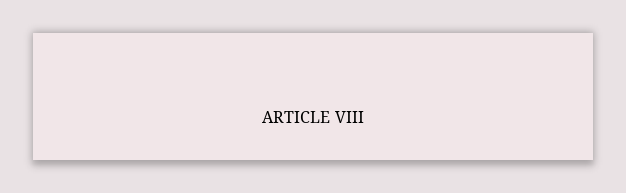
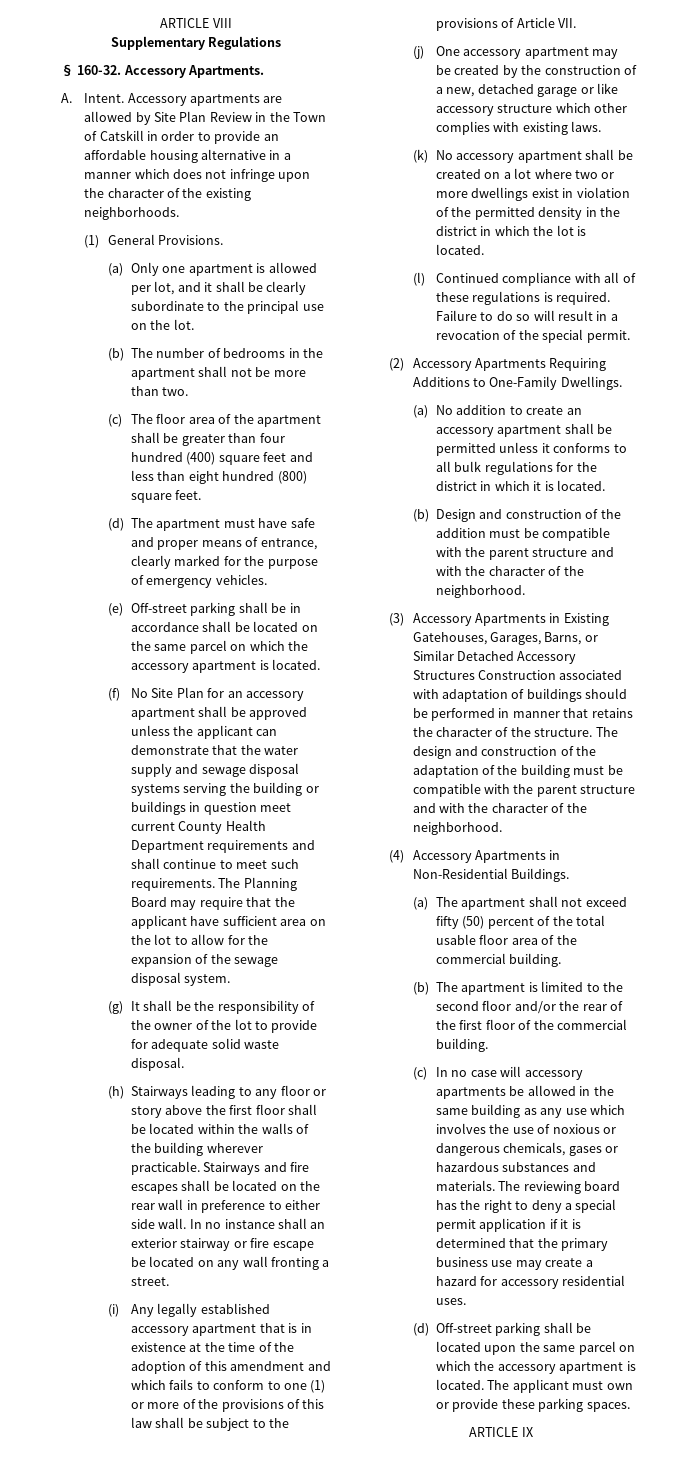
+ Supplementary Regulations
+ § 160-32. Accessory Apartments.
+ A. Intent. Accessory apartments are allowed by Site Plan Review in the Town of Catskill in order to provide an affordable housing alternative in a manner which does not infringe upon the character of the existing neighborhoods.
+ (1) General Provisions.
+ (a) Only one apartment is allowed per lot, and it shall be clearly subordinate to the principal use on the lot.
+ (b) The number of bedrooms in the apartment shall not be more than two.
+ (c) The floor area of the apartment shall be greater than four hundred (400) square feet and less than eight hundred (800) square feet.
+ (d) The apartment must have safe and proper means of entrance, clearly marked for the purpose of emergency vehicles.
+ (e) Off-street parking shall be in accordance shall be located on the same parcel on which the accessory apartment is located.
+ (f) No Site Plan for an accessory apartment shall be approved unless the applicant can demonstrate that the water supply and sewage disposal systems serving the building or buildings in question meet current County Health Department requirements and shall continue to meet such requirements. The Planning Board may require that the applicant have sufficient area on the lot to allow for the expansion of the sewage disposal system.
+ (g) It shall be the responsibility of the owner of the lot to provide for adequate solid waste disposal.
+ (h) Stairways leading to any floor or story above the first floor shall be located within the walls of the building wherever practicable. Stairways and fire escapes shall be located on the rear wall in preference to either side wall. In no instance shall an exterior stairway or fire escape be located on any wall fronting a street.
+ (i) Any legally established accessory apartment that is in existence at the time of the adoption of this amendment and which fails to conform to one (1) or more of the provisions of this law shall be subject to the provisions of Article VII.
+ (j) One accessory apartment may be created by the construction of a new, detached garage or like accessory structure which other complies with existing laws.
+ (k) No accessory apartment shall be created on a lot where two or more dwellings exist in violation of the permitted density in the district in which the lot is located.
+ (l) Continued compliance with all of these regulations is required. Failure to do so will result in a revocation of the special permit.
+ (2) Accessory Apartments Requiring Additions to One-Family Dwellings.
+ (a) No addition to create an accessory apartment shall be permitted unless it conforms to all bulk regulations for the district in which it is located.
+ (b) Design and construction of the addition must be compatible with the parent structure and with the character of the neighborhood.
+ (3) Accessory Apartments in Existing Gatehouses, Garages, Barns, or Similar Detached Accessory Structures Construction associated with adaptation of buildings should be performed in manner that retains the character of the structure. The design and construction of the adaptation of the building must be compatible with the parent structure and with the character of the neighborhood.
+ (4) Accessory Apartments in Non-Residential Buildings.
+ (a) The apartment shall not exceed fifty (50) percent of the total usable floor area of the commercial building.
+ (b) The apartment is limited to the second floor and/or the rear of the first floor of the commercial building.
+ (c) In no case will accessory apartments be allowed in the same building as any use which involves the use of noxious or dangerous chemicals, gases or hazardous substances and materials. The reviewing board has the right to deny a special permit application if it is determined that the primary business use may create a hazard for accessory residential uses.
+ (d) Off-street parking shall be located upon the same parcel on which the accessory apartment is located. The applicant must own or provide these parking spaces.
+ ARTICLE IX

